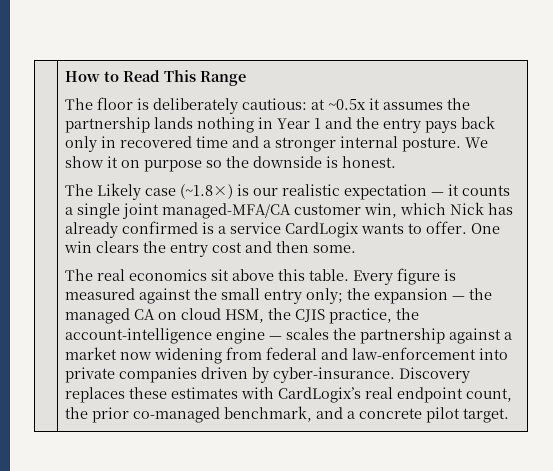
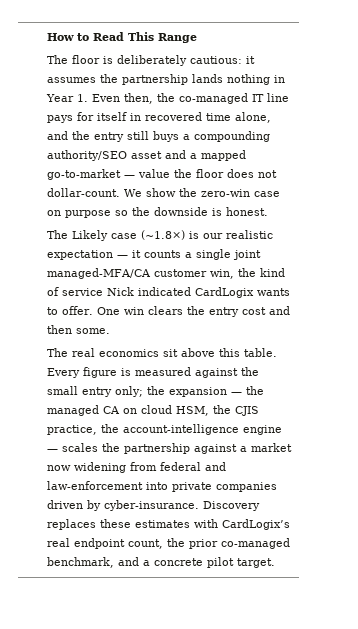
- The floor is deliberately cautious: at ~0.5x it assumes the partnership lands nothing in Year 1 and the entry pays back only in recovered time and a stronger internal posture. We show it on purpose so the downside is honest.
+ The floor is deliberately cautious: it assumes the partnership lands nothing in Year 1. Even then, the co-managed IT line pays for itself in recovered time alone, and the entry still buys a compounding authority/SEO asset and a mapped go-to-market — value the floor does not dollar-count. We show the zero-win case on purpose so the downside is honest.
- The Likely case (~1.8×) is our realistic expectation — it counts a single joint managed-MFA/CA customer win, which Nick has already confirmed is a service CardLogix wants to offer.
+ The Likely case (~1.8×) is our realistic expectation — it counts a single joint managed-MFA/CA customer win, the kind of service Nick indicated CardLogix wants to offer.

